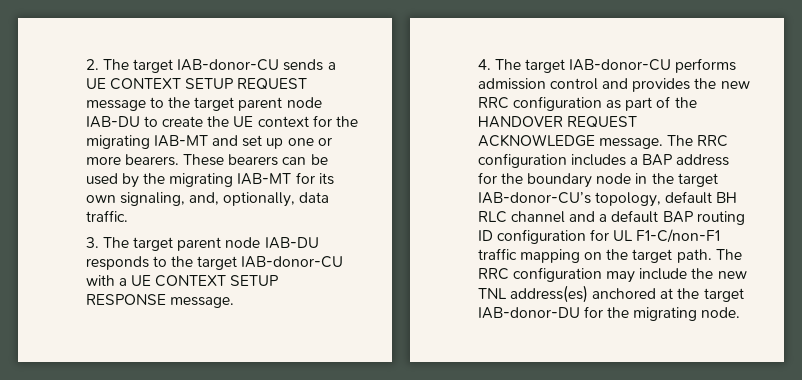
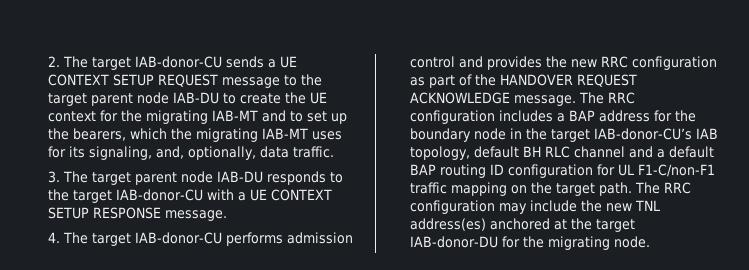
- 2. The target IAB-donor-CU sends a UE CONTEXT SETUP REQUEST message to the target parent node IAB-DU to create the UE context for the migrating IAB-MT and set up one or more bearers. These bearers can be used by the migrating IAB-MT for its own signaling, and, optionally, data traffic.
+ 2. The target IAB-donor-CU sends a UE CONTEXT SETUP REQUEST message to the target parent node IAB-DU to create the UE context for the migrating IAB-MT and to set up the bearers, which the migrating IAB-MT uses for its signaling, and, optionally, data traffic.
- The RRC configuration includes a BAP address for the boundary node in the target IAB-donor-CU’s topology, default BH RLC channel and a default BAP routing ID configuration for UL F1-C/non-F1 traffic mapping on the target path.
+ The RRC configuration includes a BAP address for the boundary node in the target IAB-donor-CU’s IAB topology, default BH RLC channel and a default BAP routing ID configuration for UL F1-C/non-F1 traffic mapping on the target path.

